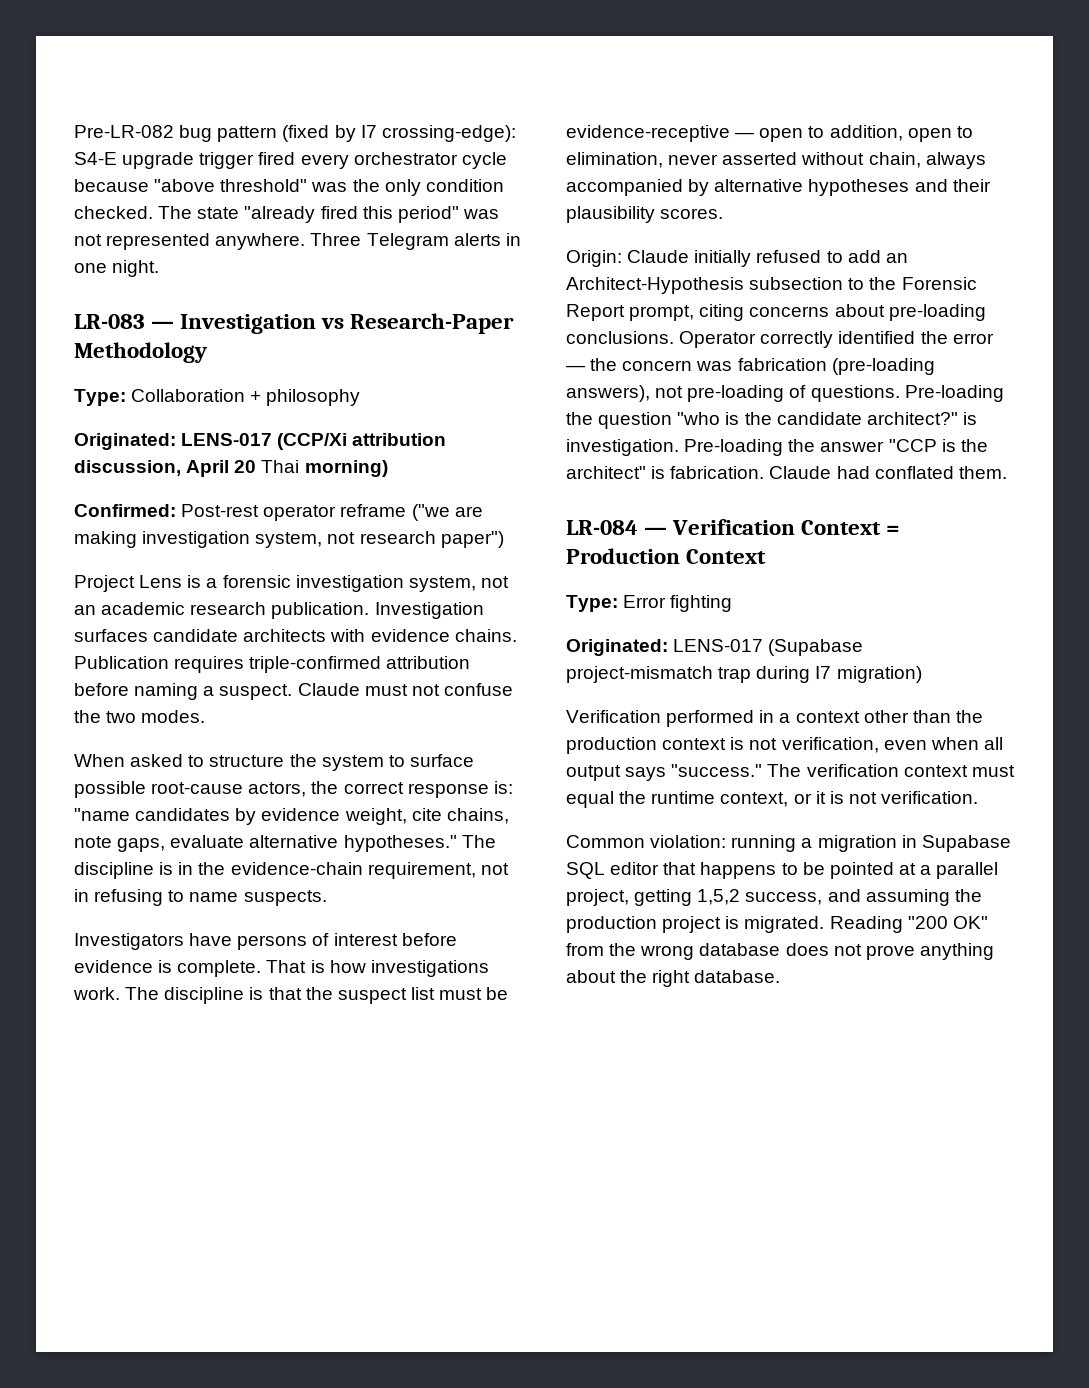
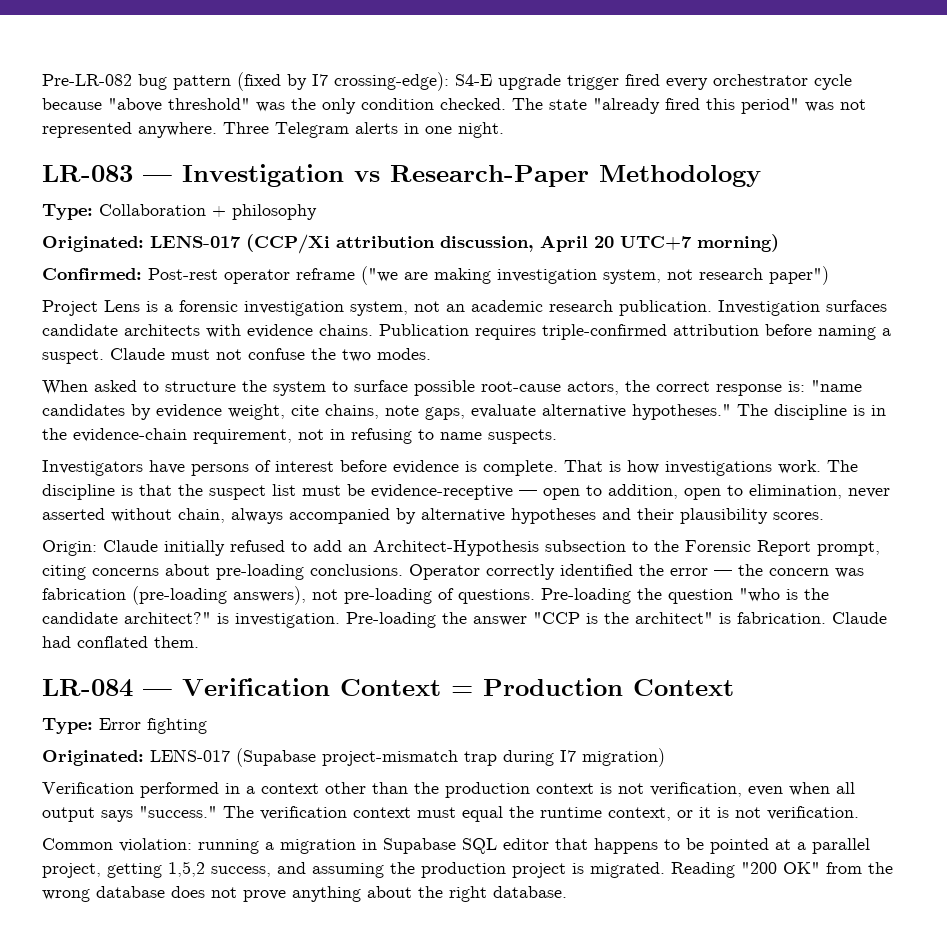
- Originated: LENS-017 (CCP/Xi attribution discussion, April 20 Thai morning)
+ Originated: LENS-017 (CCP/Xi attribution discussion, April 20 UTC+7 morning)

